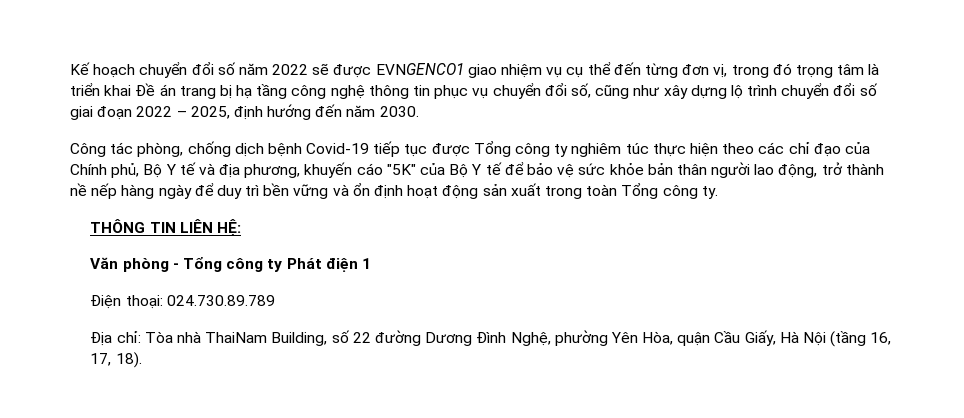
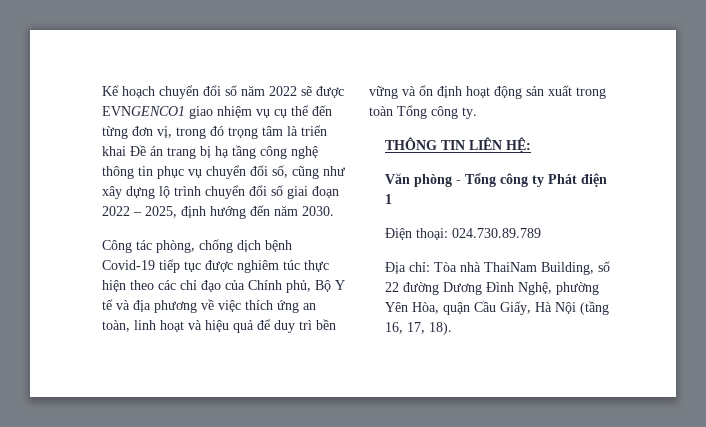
- Công tác phòng, chống dịch bệnh Covid-19 tiếp tục được Tổng công ty nghiêm túc thực hiện theo các chỉ đạo của Chính phủ, Bộ Y tế và địa phương, khuyến cáo "5K" của Bộ Y tế để bảo vệ sức khỏe bản thân người lao động, trở thành nề nếp hàng ngày để duy trì bền vững và ổn định hoạt động sản xuất trong toàn Tổng công ty.
+ Công tác phòng, chống dịch bệnh Covid-19 tiếp tục được nghiêm túc thực hiện theo các chỉ đạo của Chính phủ, Bộ Y tế và địa phương về việc thích ứng an toàn, linh hoạt và hiệu quả để duy trì bền vững và ổn định hoạt động sản xuất trong toàn Tổng công ty.

